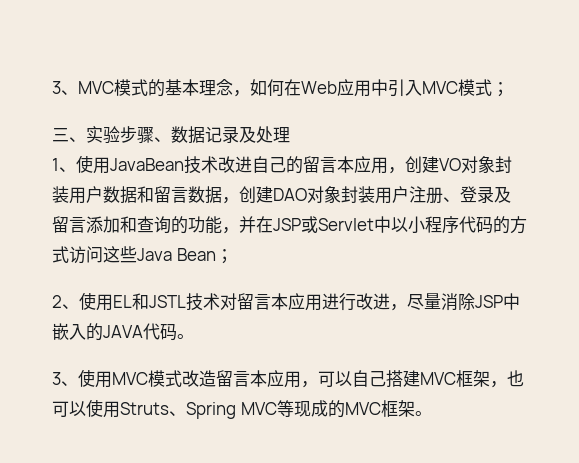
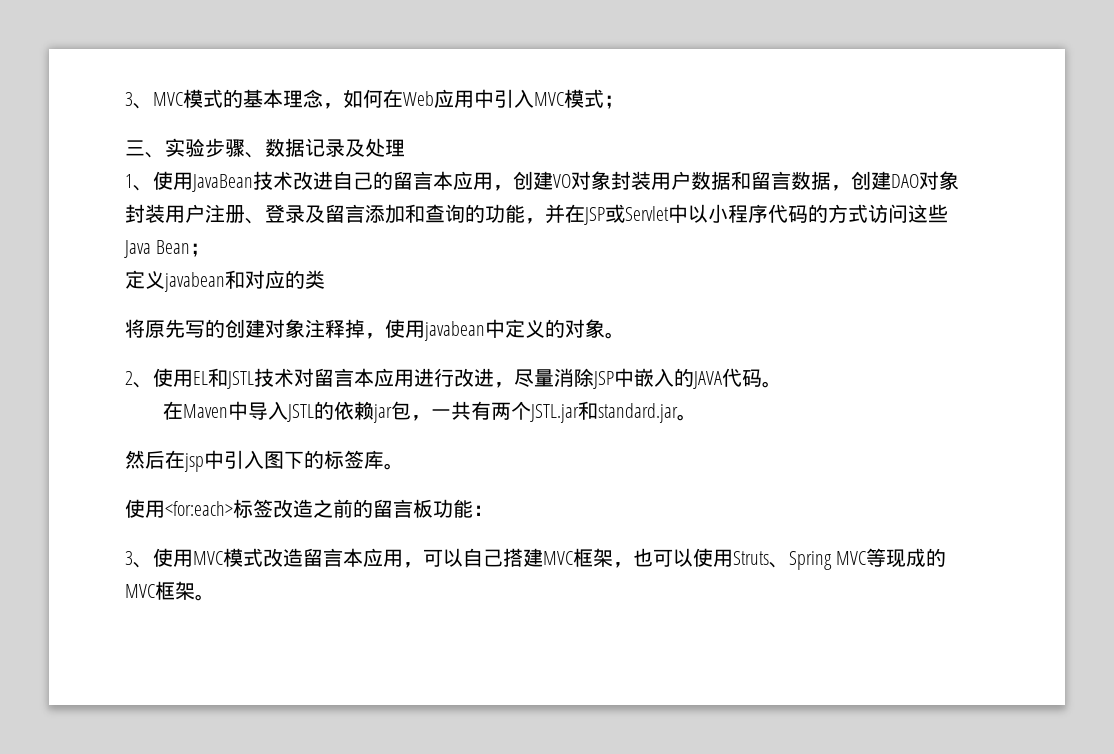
+ 定义javabean和对应的类
+ 将原先写的创建对象注释掉，使用javabean中定义的对象。
+ 在Maven中导入JSTL的依赖jar包，一共有两个JSTL.jar和standard.jar。
+ 然后在jsp中引入图下的标签库。
+ 使用<for:each>标签改造之前的留言板功能：

